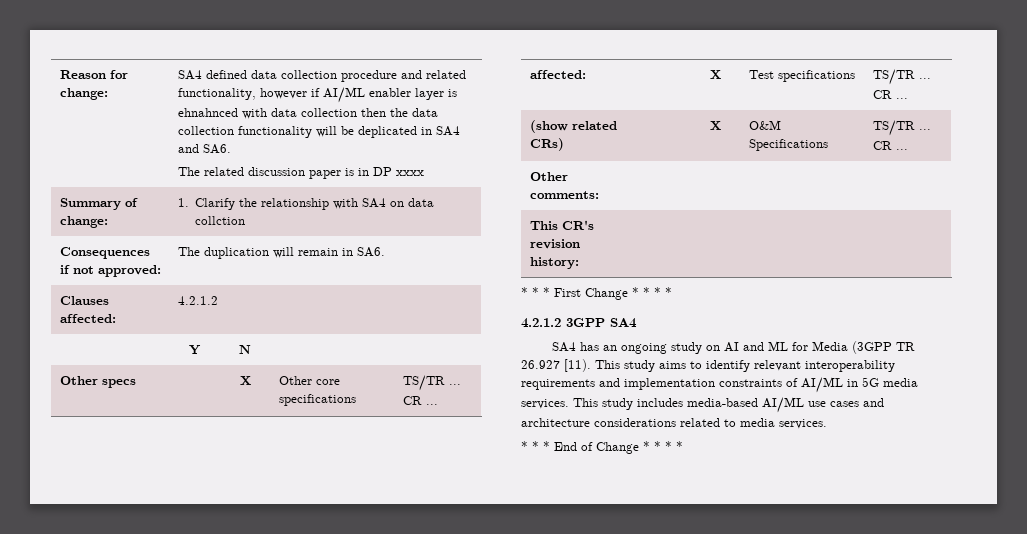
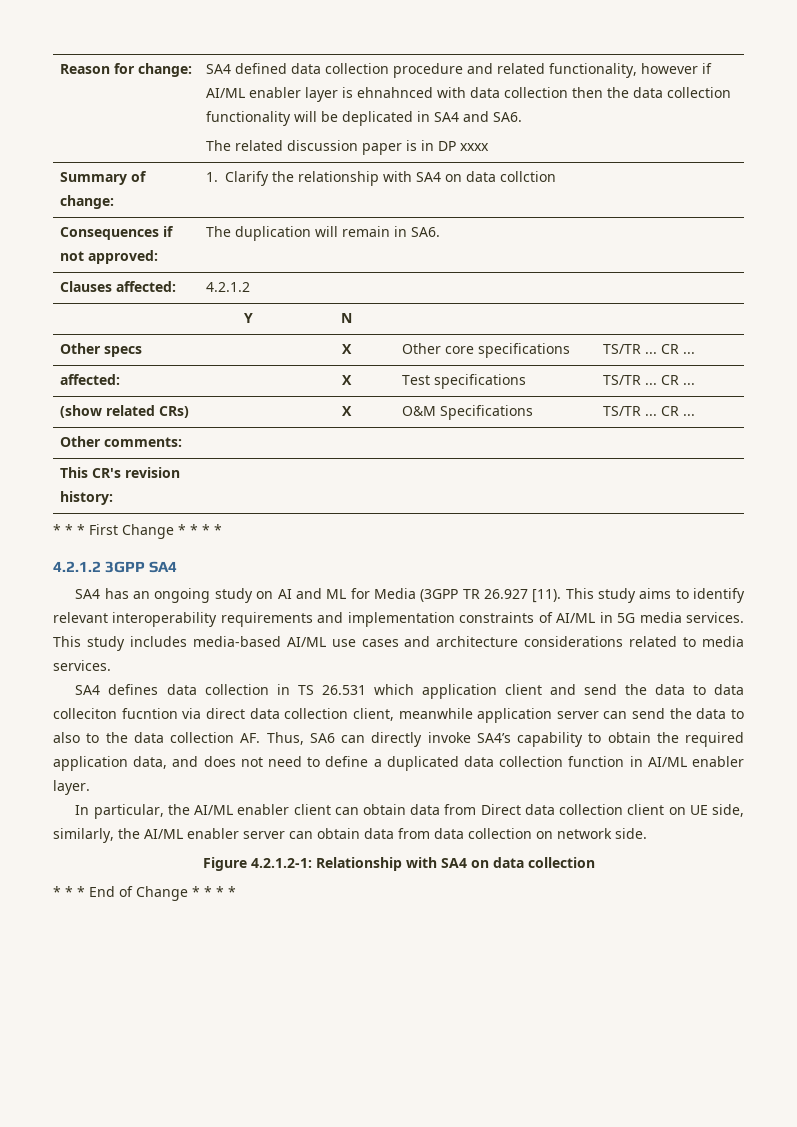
+ SA4 defines data collection in TS 26.531 which application client and send the data to data colleciton fucntion via direct data collection client, meanwhile application server can send the data to also to the data collection AF. Thus, SA6 can directly invoke SA4’s capability to obtain the required application data, and does not need to define a duplicated data collection function in AI/ML enabler layer.
+ In particular, the AI/ML enabler client can obtain data from Direct data collection client on UE side, similarly, the AI/ML enabler server can obtain data from data collection on network side.
+ Figure 4.2.1.2-1: Relationship with SA4 on data collection

